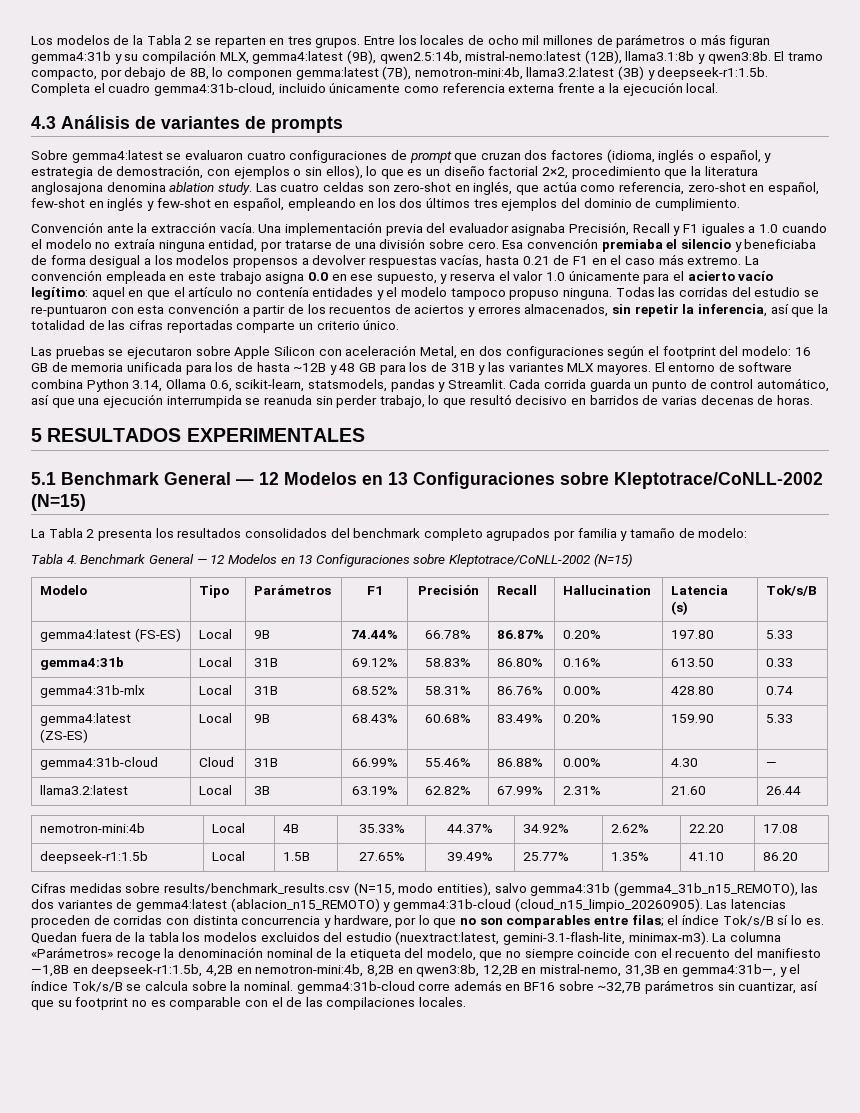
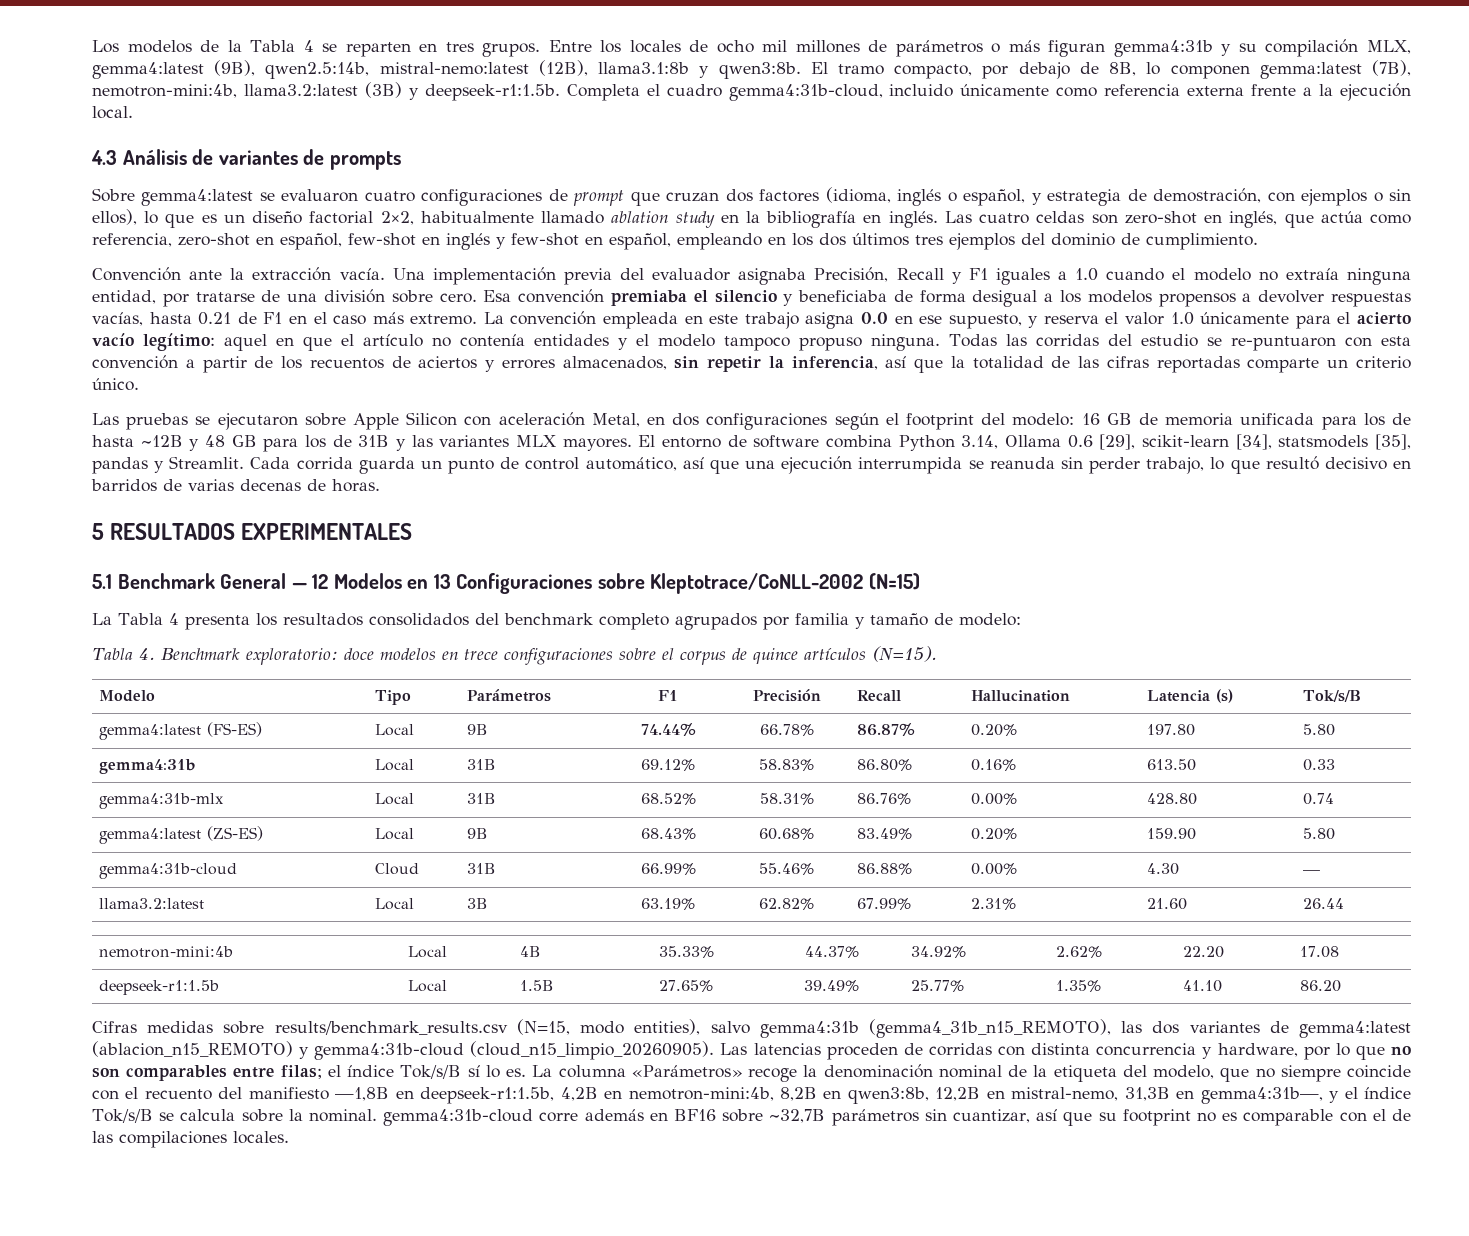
- Los modelos de la Tabla 2 se reparten en tres grupos.
+ Los modelos de la Tabla 4 se reparten en tres grupos.
- Sobre gemma4:latest se evaluaron cuatro configuraciones de prompt que cruzan dos factores (idioma, inglés o español, y estrategia de demostración, con ejemplos o sin ellos), lo que es un diseño factorial 2×2, procedimiento que la literatura anglosajona denomina ablation study.
+ Sobre gemma4:latest se evaluaron cuatro configuraciones de prompt que cruzan dos factores (idioma, inglés o español, y estrategia de demostración, con ejemplos o sin ellos), lo que es un diseño factorial 2×2, habitualmente llamado ablation study en la bibliografía en inglés.
- El entorno de software combina Python 3.14, Ollama 0.6, scikit-learn, statsmodels, pandas y Streamlit.
+ El entorno de software combina Python 3.14, Ollama 0.6 [29], scikit-learn [34], statsmodels [35], pandas y Streamlit.
- La Tabla 2 presenta los resultados consolidados del benchmark completo agrupados por familia y tamaño de modelo:
+ La Tabla 4 presenta los resultados consolidados del benchmark completo agrupados por familia y tamaño de modelo:
- Tabla 4. Benchmark General — 12 Modelos en 13 Configuraciones sobre Kleptotrace/CoNLL-2002 (N=15)
+ Tabla 4. Benchmark exploratorio: doce modelos en trece configuraciones sobre el corpus de quince artículos (N=15).
- gemma4:latest (FS-ES) | Local | 9B | 74.44% | 66.78% | 86.87% | 0.20% | 197.80 | 5.33
+ gemma4:latest (FS-ES) | Local | 9B | 74.44% | 66.78% | 86.87% | 0.20% | 197.80 | 5.80
- gemma4:latest (ZS-ES) | Local | 9B | 68.43% | 60.68% | 83.49% | 0.20% | 159.90 | 5.33
+ gemma4:latest (ZS-ES) | Local | 9B | 68.43% | 60.68% | 83.49% | 0.20% | 159.90 | 5.80
- Quedan fuera de la tabla los modelos excluidos del estudio (nuextract:latest, gemini-3.1-flash-lite, minimax-m3).

